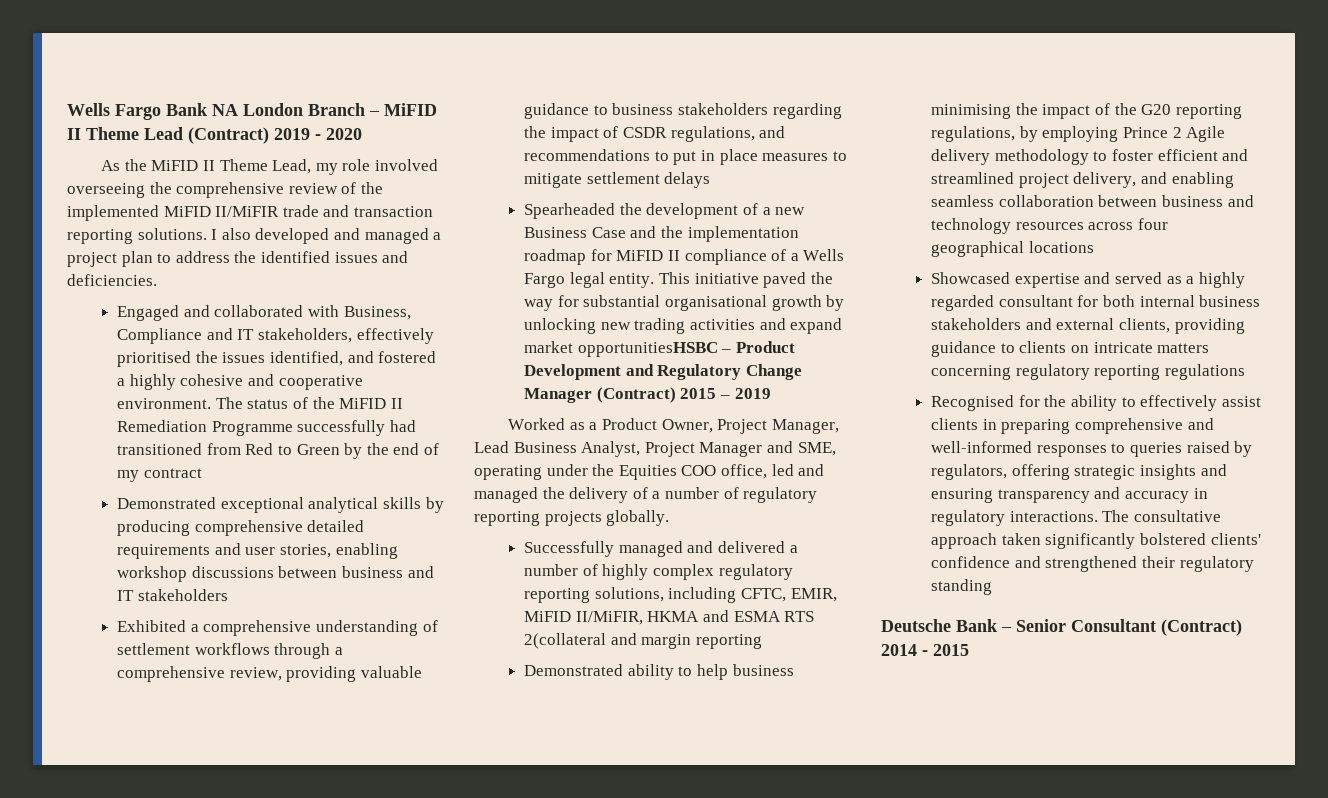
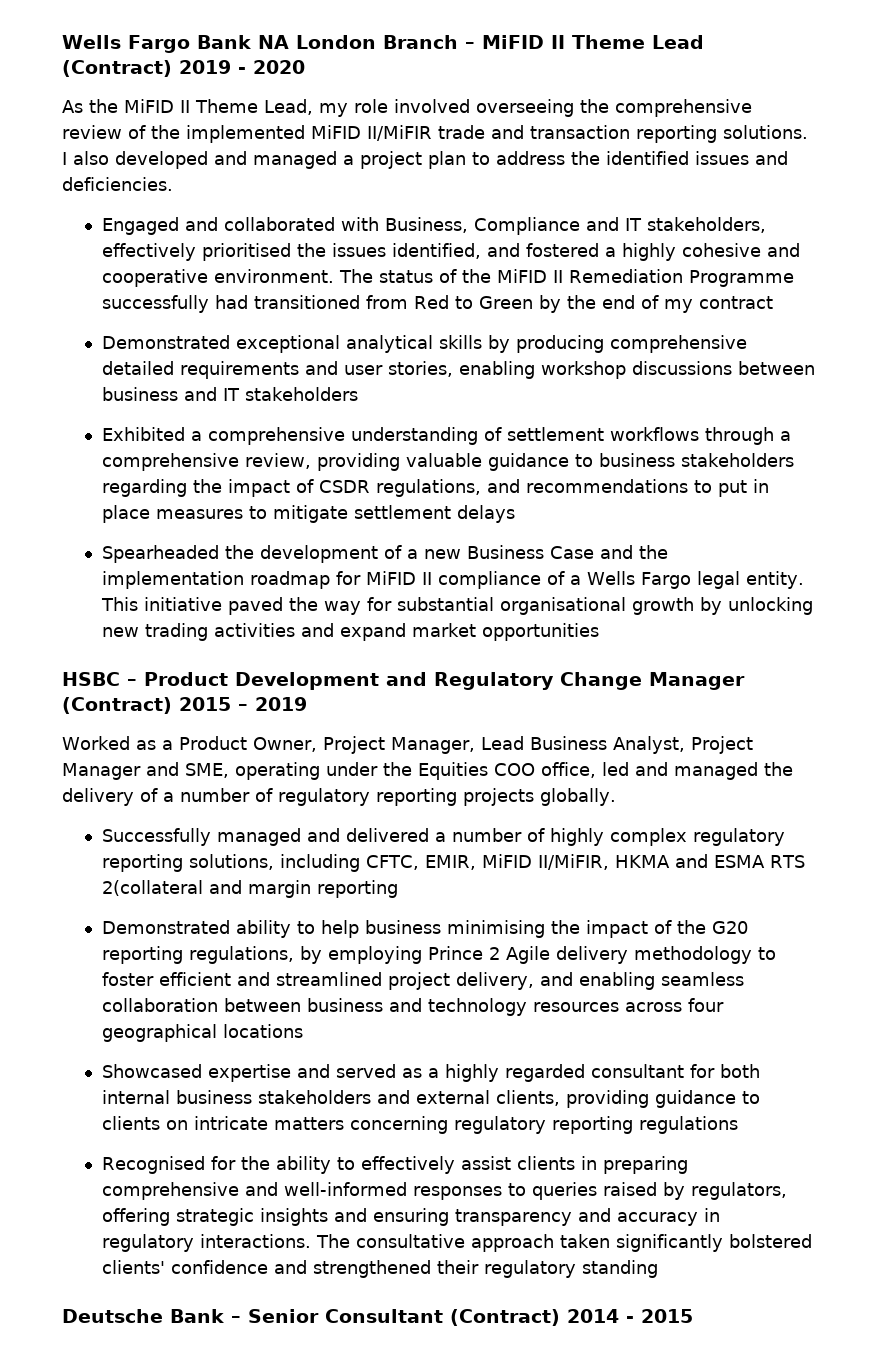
- This initiative paved the way for substantial organisational growth by unlocking new trading activities and expand market opportunitiesHSBC – Product Development and Regulatory Change Manager (Contract) 2015 – 2019
+ This initiative paved the way for substantial organisational growth by unlocking new trading activities and expand market opportunities
+ HSBC – Product Development and Regulatory Change Manager (Contract) 2015 – 2019

